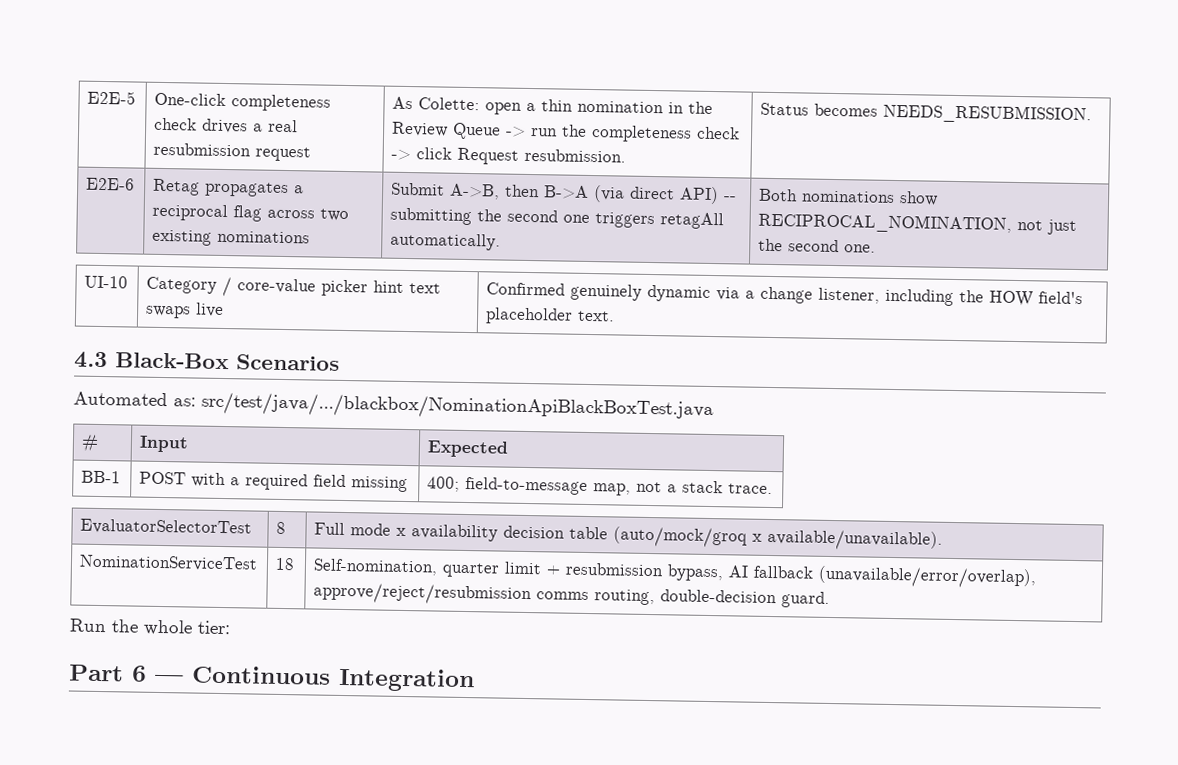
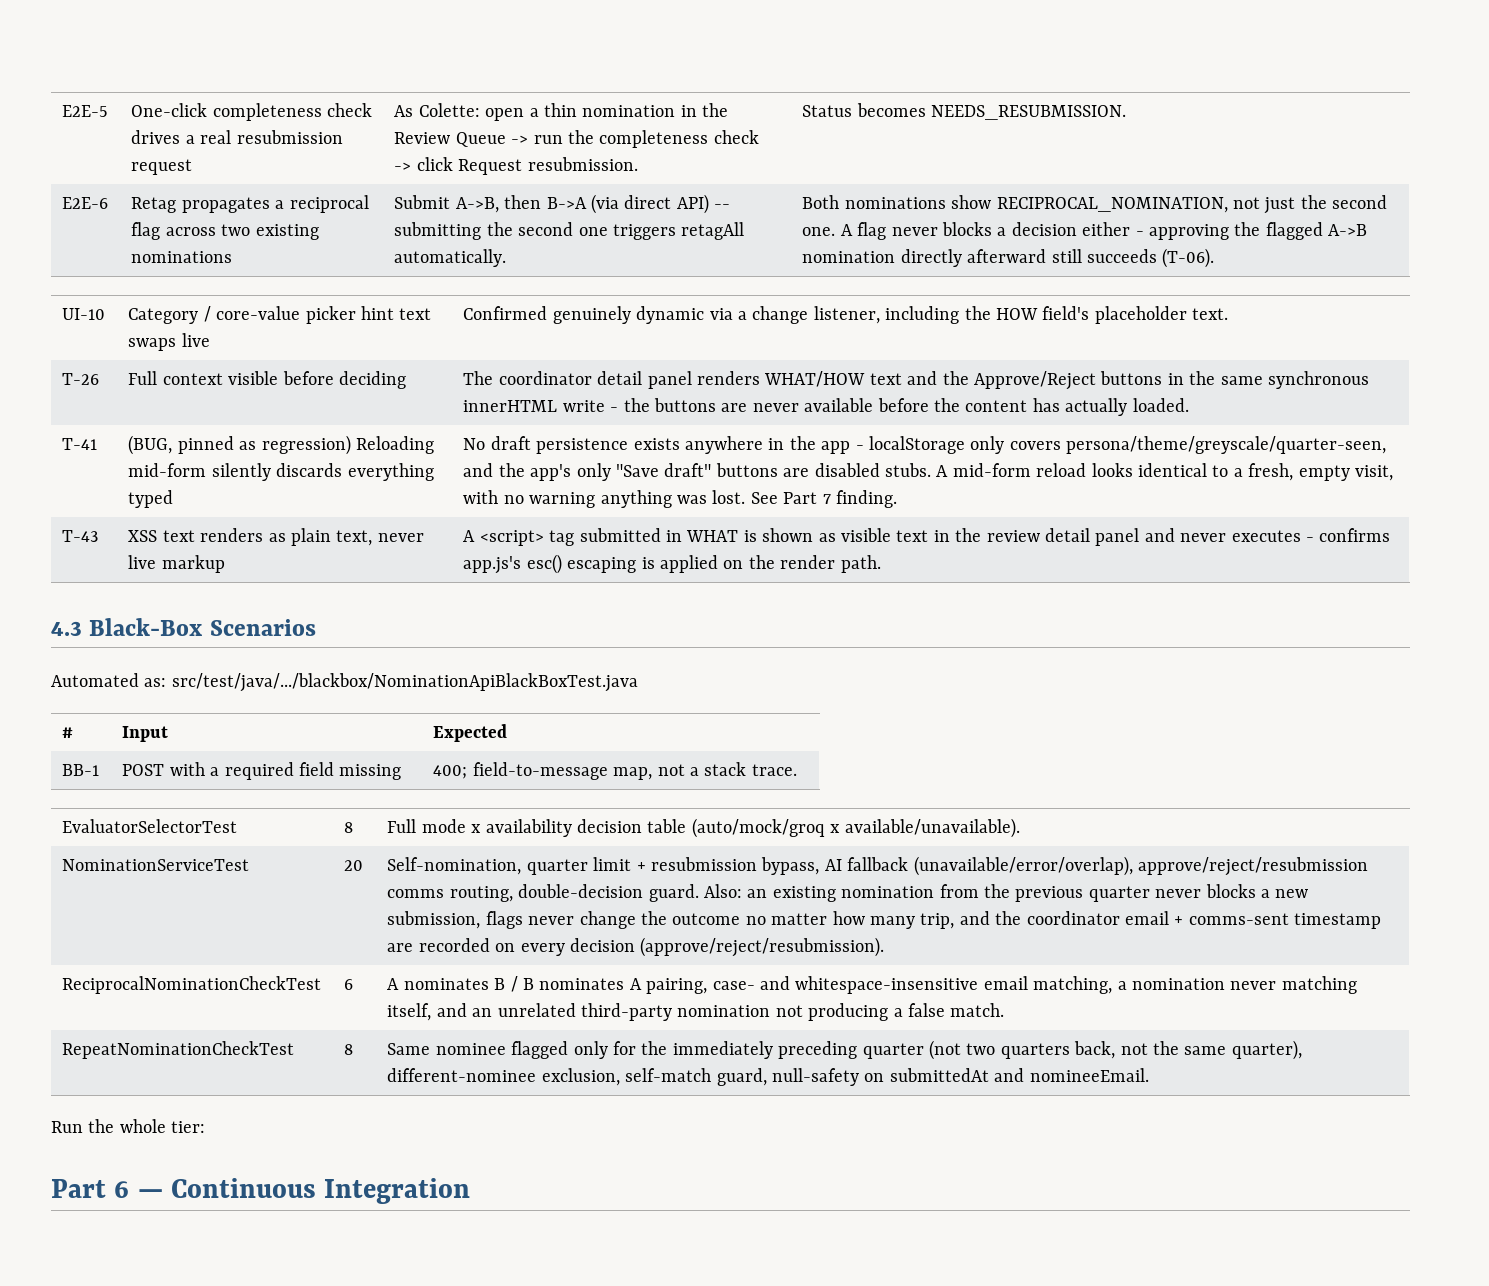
+ A flag never blocks a decision either - approving the flagged A->B nomination directly afterward still succeeds (T-06).
+ T-26 | Full context visible before deciding | The coordinator detail panel renders WHAT/HOW text and the Approve/Reject buttons in the same synchronous innerHTML write - the buttons are never available before the content has actually loaded.
+ T-41 | (BUG, pinned as regression) Reloading mid-form silently discards everything typed | No draft persistence exists anywhere in the app - localStorage only covers persona/theme/greyscale/quarter-seen, and the app's only "Save draft" buttons are disabled stubs. A mid-form reload looks identical to a fresh, empty visit, with no warning anything was lost. See Part 7 finding.
+ T-43 | XSS text renders as plain text, never live markup | A <script> tag submitted in WHAT is shown as visible text in the review detail panel and never executes - confirms app.js's esc() escaping is applied on the render path.
- 18
+ 20
+ Also: an existing nomination from the previous quarter never blocks a new submission, flags never change the outcome no matter how many trip, and the coordinator email + comms-sent timestamp are recorded on every decision (approve/reject/resubmission).
+ ReciprocalNominationCheckTest | 6 | A nominates B / B nominates A pairing, case- and whitespace-insensitive email matching, a nomination never matching itself, and an unrelated third-party nomination not producing a false match.
+ RepeatNominationCheckTest | 8 | Same nominee flagged only for the immediately preceding quarter (not two quarters back, not the same quarter), different-nominee exclusion, self-match guard, null-safety on submittedAt and nomineeEmail.

